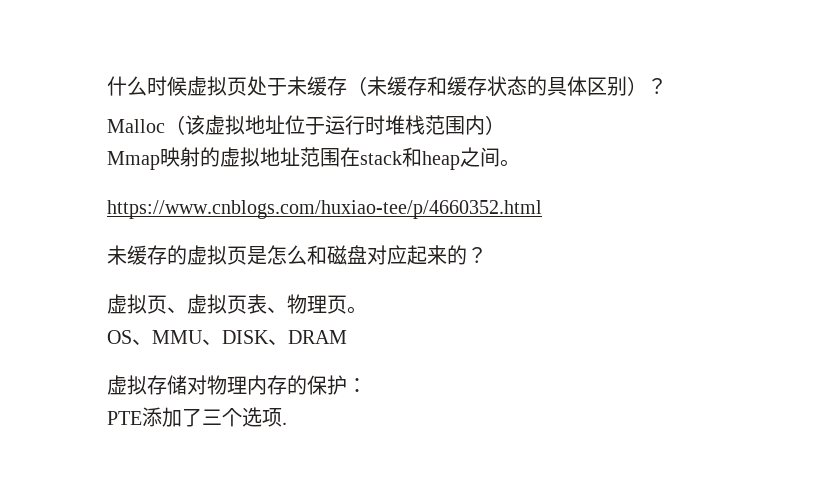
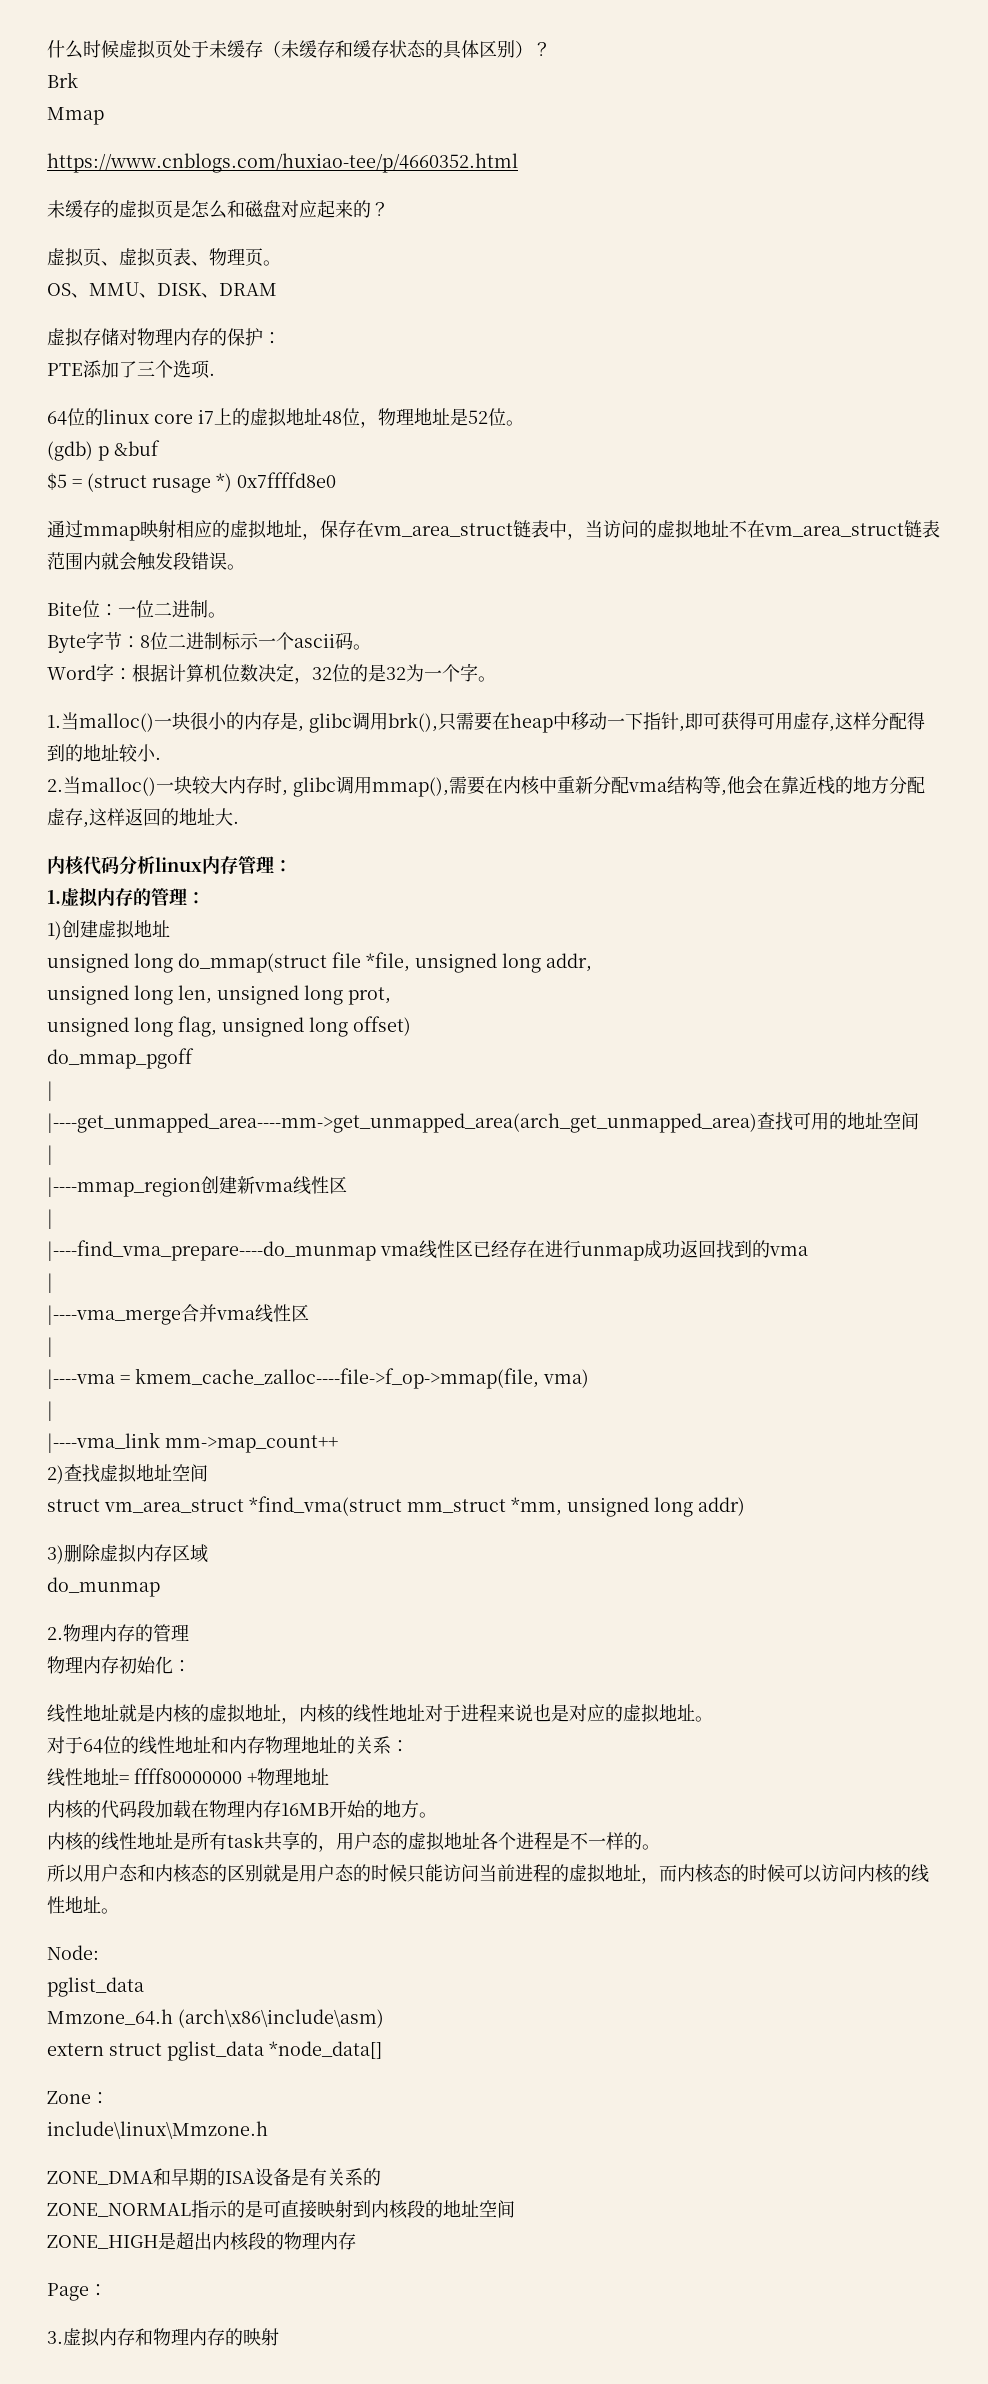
- Malloc（该虚拟地址位于运行时堆栈范围内）
- Mmap映射的虚拟地址范围在stack和heap之间。
+ Brk
+ Mmap
+ 64位的linux core i7上的虚拟地址48位，物理地址是52位。
+ (gdb) p &buf
+ $5 = (struct rusage *) 0x7ffffd8e0
+ 通过mmap映射相应的虚拟地址，保存在vm_area_struct链表中，当访问的虚拟地址不在vm_area_struct链表范围内就会触发段错误。
+ Bite位：一位二进制。
+ Byte字节：8位二进制标示一个ascii码。
+ Word字：根据计算机位数决定，32位的是32为一个字。
+ 1.当malloc()一块很小的内存是, glibc调用brk(),只需要在heap中移动一下指针,即可获得可用虚存,这样分配得到的地址较小.
+ 2.当malloc()一块较大内存时, glibc调用mmap(),需要在内核中重新分配vma结构等,他会在靠近栈的地方分配虚存,这样返回的地址大.
+ 内核代码分析linux内存管理：
+ 1.虚拟内存的管理：
+ 1)创建虚拟地址
+ unsigned long do_mmap(struct file *file, unsigned long addr,
+ unsigned long len, unsigned long prot,
+ unsigned long flag, unsigned long offset)
+ do_mmap_pgoff
+ |
+ |----get_unmapped_area----mm->get_unmapped_area(arch_get_unmapped_area)查找可用的地址空间
+ |
+ |----mmap_region创建新vma线性区
+ |
+ |----find_vma_prepare----do_munmap vma线性区已经存在进行unmap成功返回找到的vma
+ |
+ |----vma_merge合并vma线性区
+ |
+ |----vma = kmem_cache_zalloc----file->f_op->mmap(file, vma)
+ |
+ |----vma_link mm->map_count++
+ 2)查找虚拟地址空间
+ struct vm_area_struct *find_vma(struct mm_struct *mm, unsigned long addr)
+ 3)删除虚拟内存区域
+ do_munmap
+ 2.物理内存的管理
+ 物理内存初始化：
+ 线性地址就是内核的虚拟地址，内核的线性地址对于进程来说也是对应的虚拟地址。
+ 对于64位的线性地址和内存物理地址的关系：
+ 线性地址= ffff80000000 +物理地址
+ 内核的代码段加载在物理内存16MB开始的地方。
+ 内核的线性地址是所有task共享的，用户态的虚拟地址各个进程是不一样的。
+ 所以用户态和内核态的区别就是用户态的时候只能访问当前进程的虚拟地址，而内核态的时候可以访问内核的线性地址。
+ Node:
+ pglist_data
+ Mmzone_64.h (arch\x86\include\asm)
+ extern struct pglist_data *node_data[]
+ Zone：
+ include\linux\Mmzone.h
+ ZONE_DMA和早期的ISA设备是有关系的
+ ZONE_NORMAL指示的是可直接映射到内核段的地址空间
+ ZONE_HIGH是超出内核段的物理内存
+ Page：
+ 3.虚拟内存和物理内存的映射

